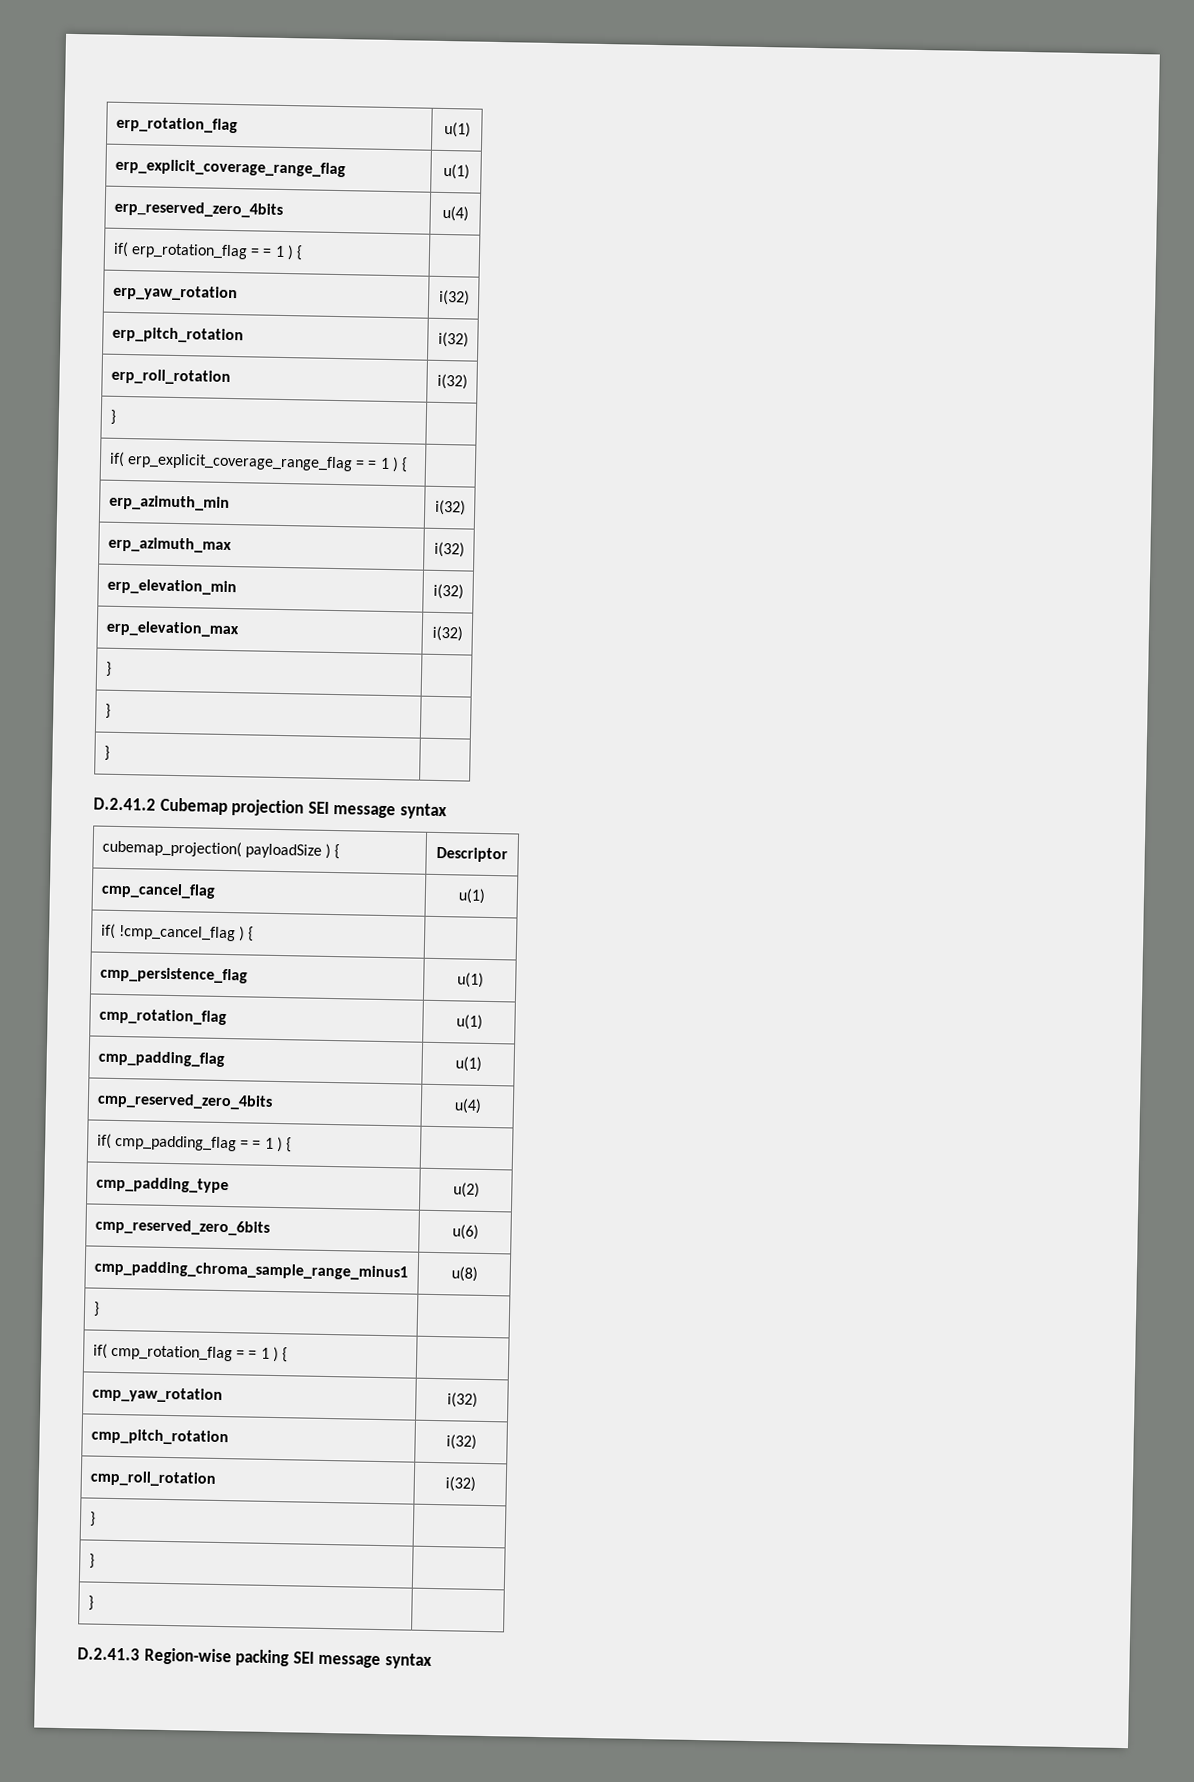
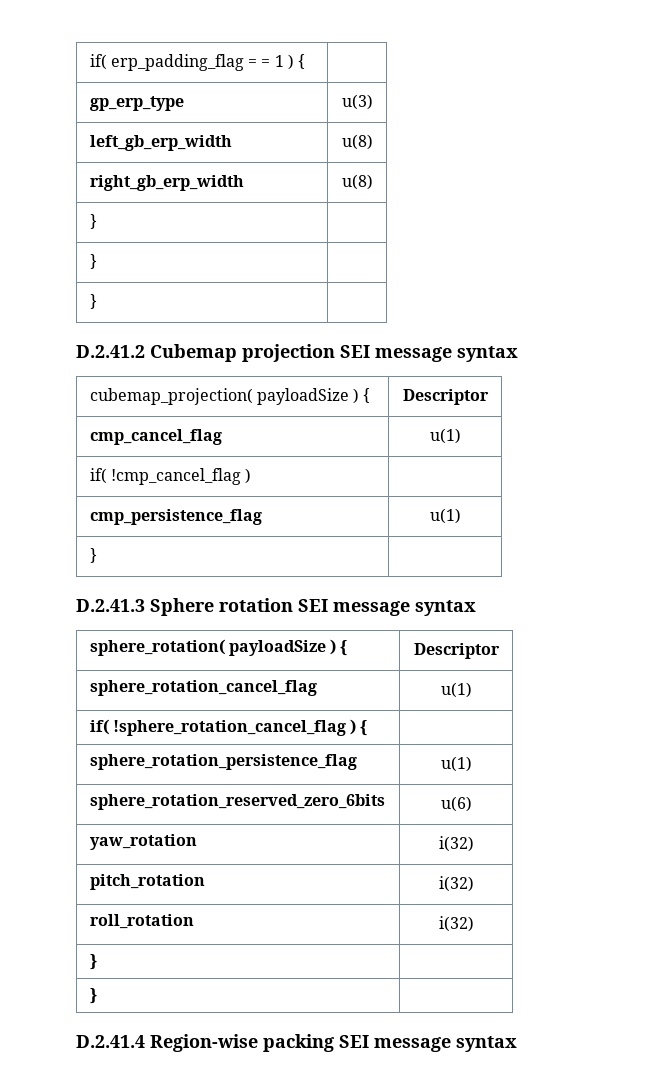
- erp_rotation_flag | u(1)
- erp_explicit_coverage_range_flag | u(1)
- erp_reserved_zero_4bits | u(4)
- if( erp_rotation_flag = = 1 ) { |
- erp_yaw_rotation | i(32)
- erp_pitch_rotation | i(32)
- erp_roll_rotation | i(32)
- } |
- if( erp_explicit_coverage_range_flag = = 1 ) { |
- erp_azimuth_min | i(32)
- erp_azimuth_max | i(32)
- erp_elevation_min | i(32)
- erp_elevation_max | i(32)
+ if( erp_padding_flag = = 1 ) { |
+ gp_erp_type | u(3)
+ left_gb_erp_width | u(8)
+ right_gb_erp_width | u(8)
- if( !cmp_cancel_flag ) { |
+ if( !cmp_cancel_flag ) |
  cmp_persistence_flag | u(1)
- cmp_rotation_flag | u(1)
- cmp_padding_flag | u(1)
- cmp_reserved_zero_4bits | u(4)
- if( cmp_padding_flag = = 1 ) { |
- cmp_padding_type | u(2)
- cmp_reserved_zero_6bits | u(6)
- cmp_padding_chroma_sample_range_minus1 | u(8)
  } |
- if( cmp_rotation_flag = = 1 ) { |
- cmp_yaw_rotation | i(32)
- cmp_pitch_rotation | i(32)
- cmp_roll_rotation | i(32)
+ D.2.41.3 Sphere rotation SEI message syntax
+ sphere_rotation( payloadSize ) { | Descriptor
+ sphere_rotation_cancel_flag | u(1)
+ if( !sphere_rotation_cancel_flag ) { |
+ sphere_rotation_persistence_flag | u(1)
+ sphere_rotation_reserved_zero_6bits | u(6)
+ yaw_rotation | i(32)
+ pitch_rotation | i(32)
+ roll_rotation | i(32)
  } |
  } |
- } |
- D.2.41.3 Region-wise packing SEI message syntax
+ D.2.41.4 Region-wise packing SEI message syntax

